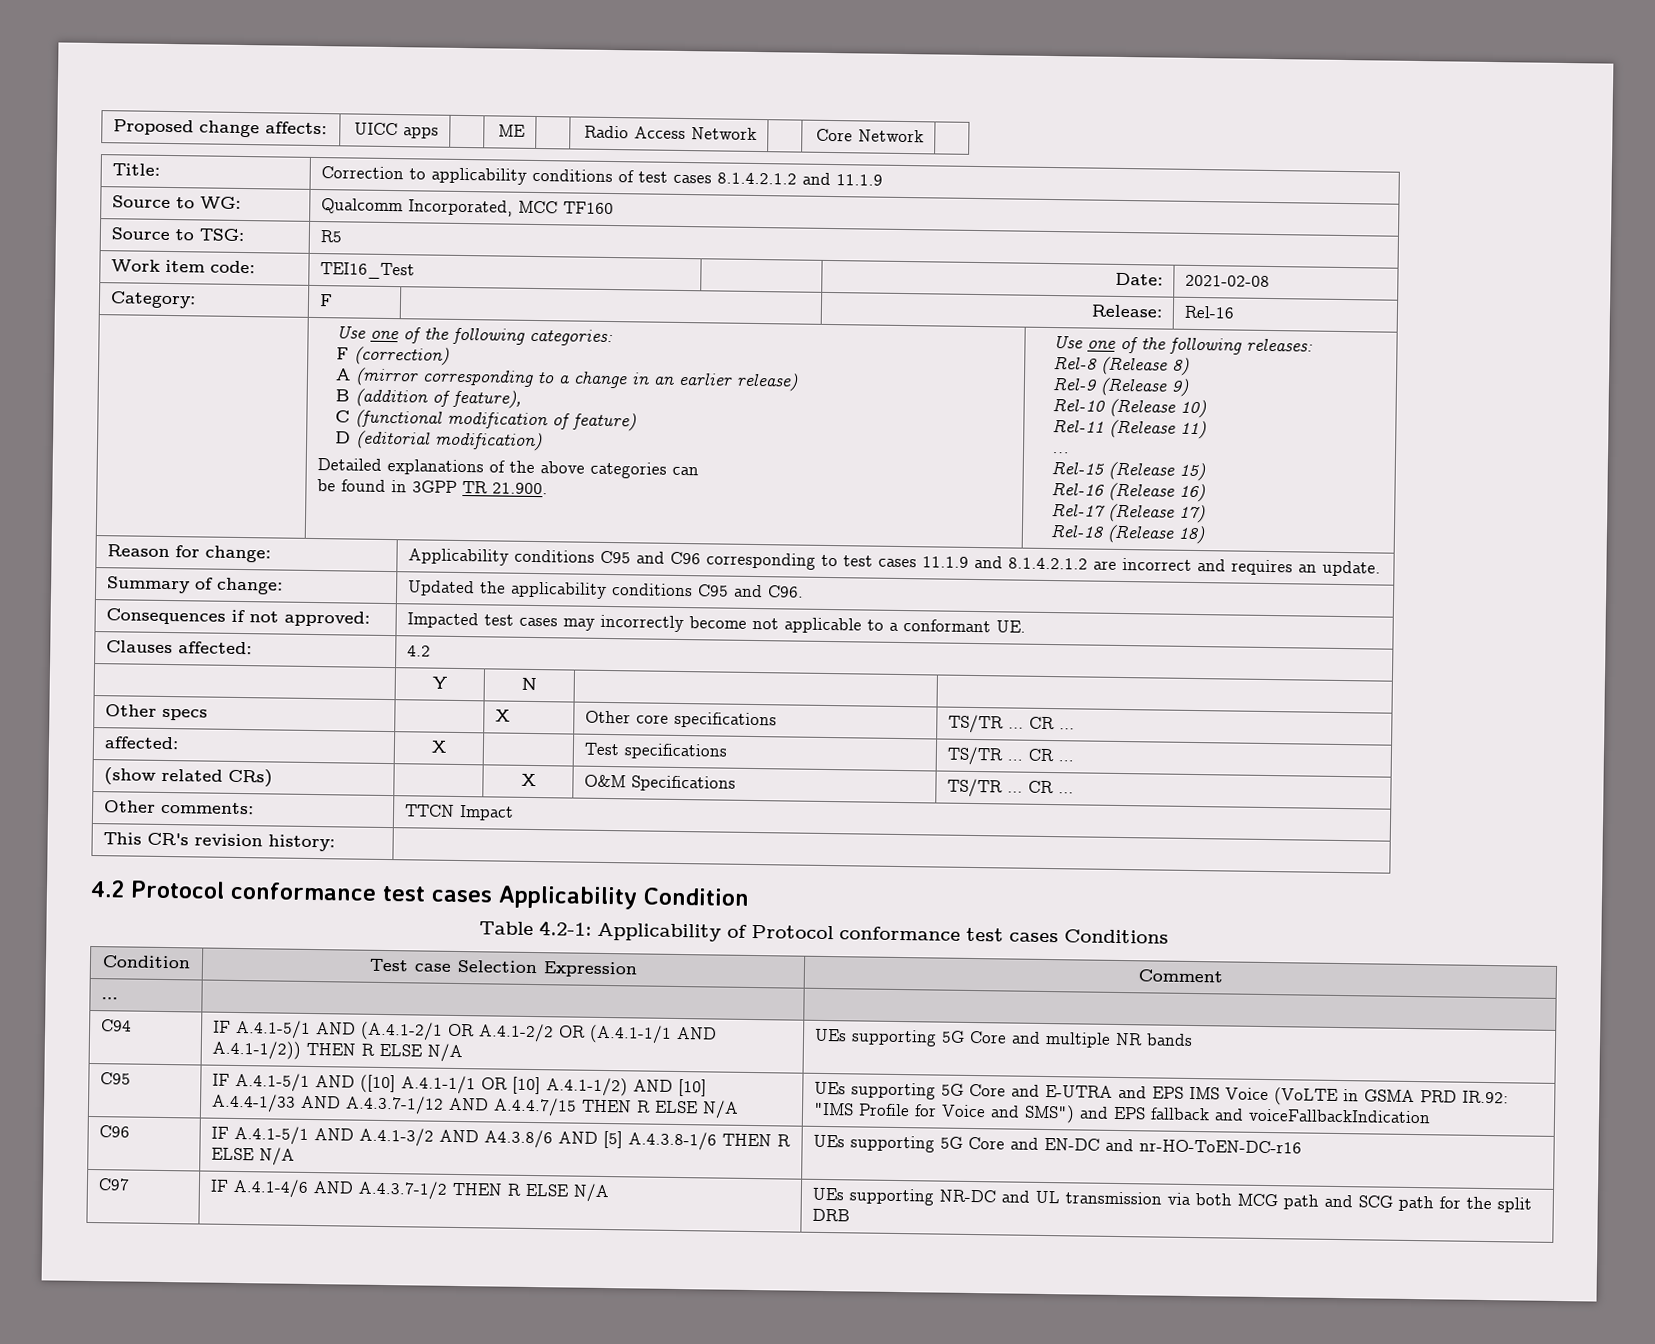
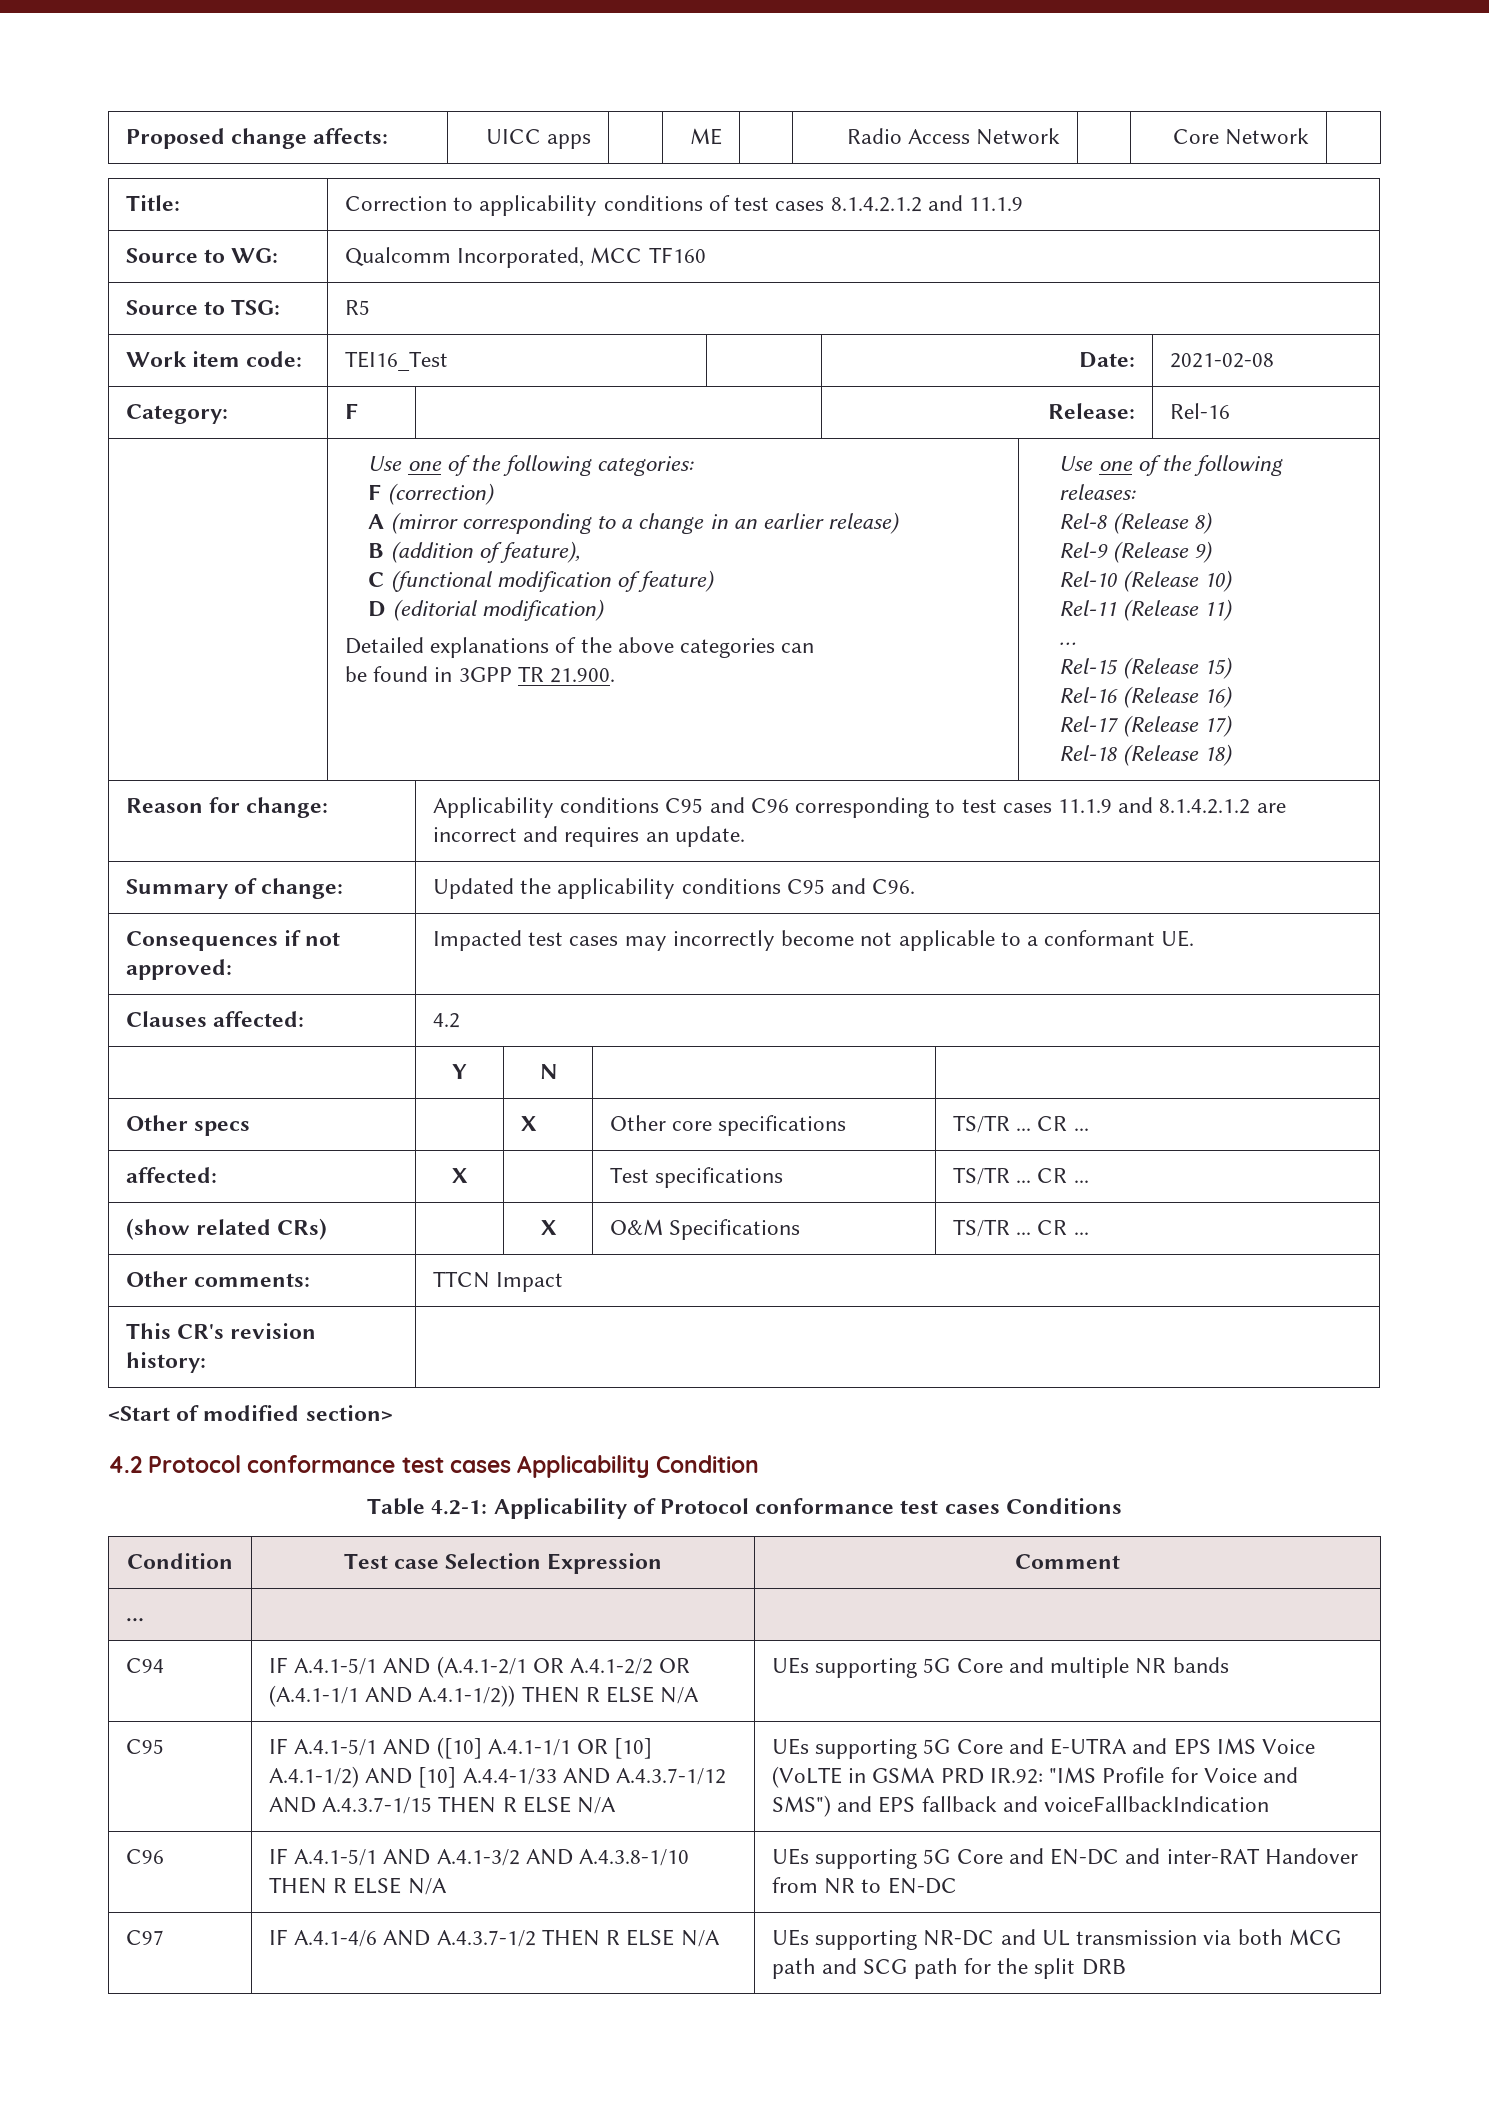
+ <Start of modified section>
- IF A.4.1-5/1 AND ([10] A.4.1-1/1 OR [10] A.4.1-1/2) AND [10] A.4.4-1/33 AND A.4.3.7-1/12 AND A.4.4.7/15 THEN R ELSE N/A
+ IF A.4.1-5/1 AND ([10] A.4.1-1/1 OR [10] A.4.1-1/2) AND [10] A.4.4-1/33 AND A.4.3.7-1/12 AND A.4.3.7-1/15 THEN R ELSE N/A
- C96 | IF A.4.1-5/1 AND A.4.1-3/2 AND A4.3.8/6 AND [5] A.4.3.8-1/6 THEN R ELSE N/A | UEs supporting 5G Core and EN-DC and nr-HO-ToEN-DC-r16
+ C96 | IF A.4.1-5/1 AND A.4.1-3/2 AND A.4.3.8-1/10 THEN R ELSE N/A | UEs supporting 5G Core and EN-DC and inter-RAT Handover from NR to EN-DC

